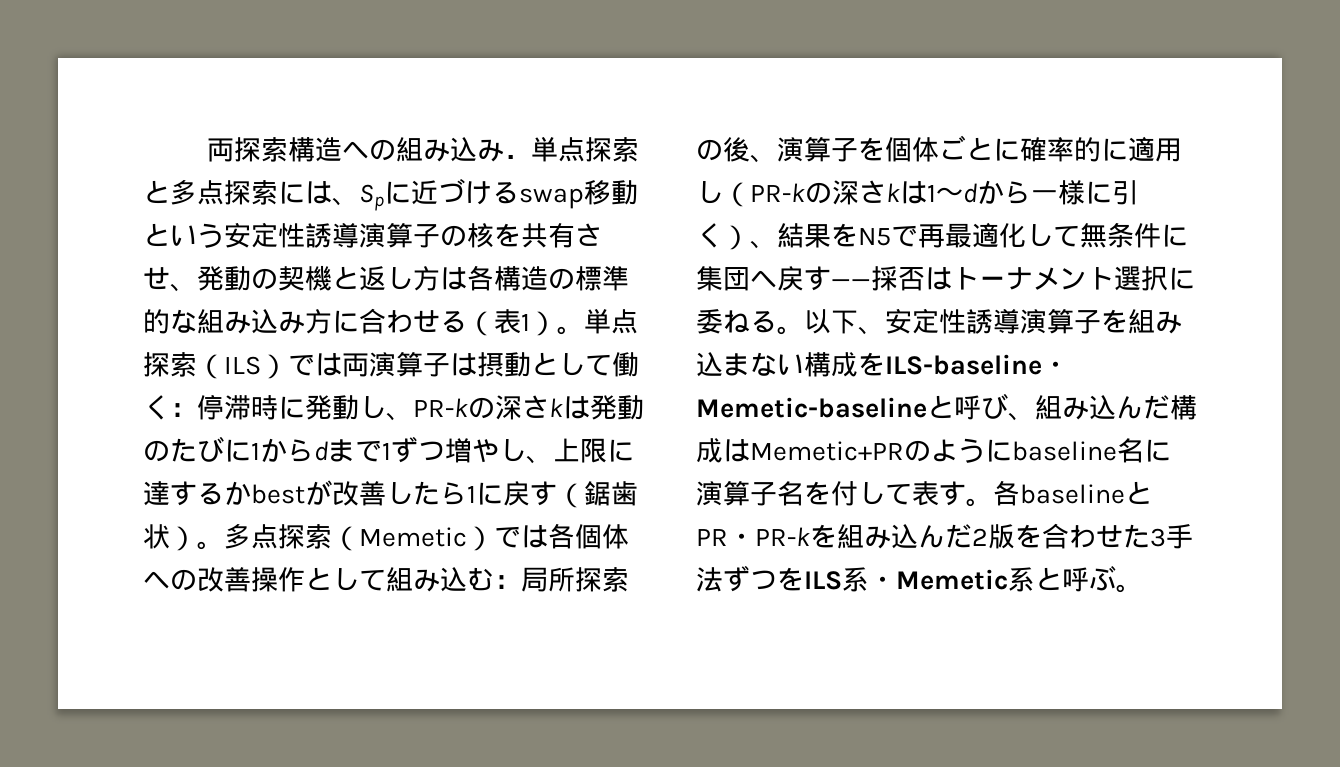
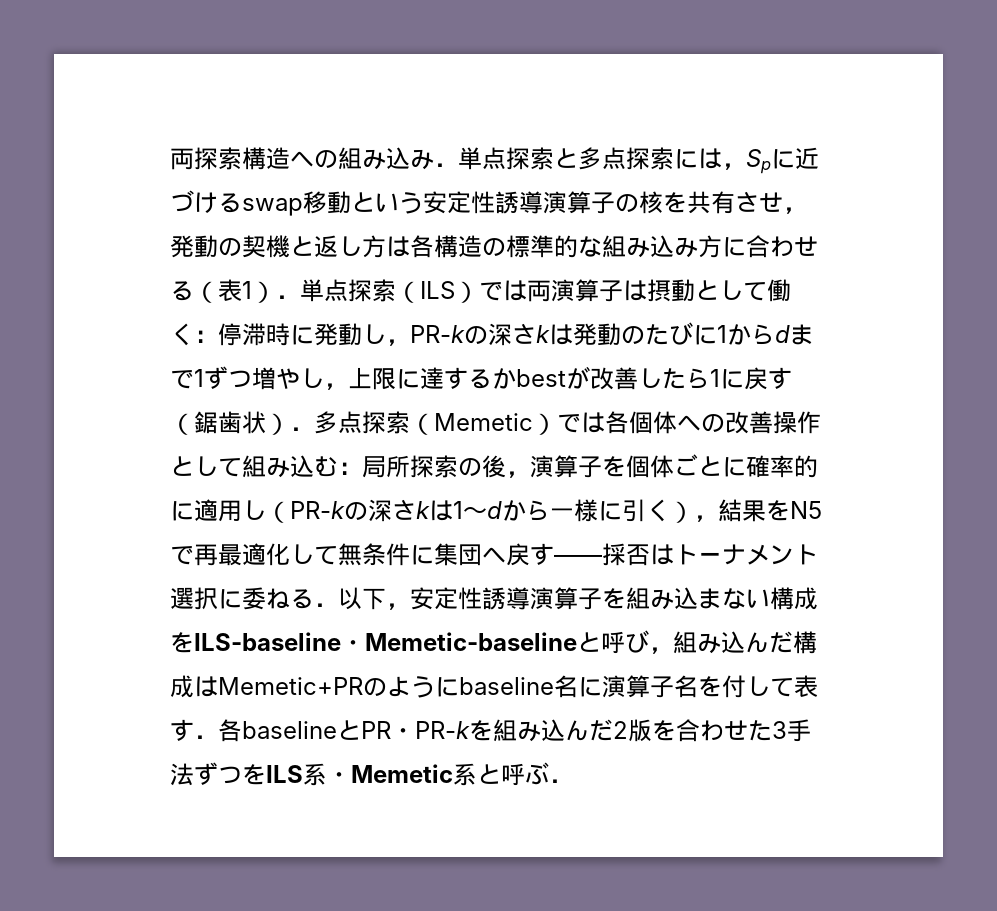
- 両探索構造への組み込み．単点探索と多点探索には、Spに近づけるswap移動という安定性誘導演算子の核を共有させ、発動の契機と返し方は各構造の標準的な組み込み方に合わせる（表1）。単点探索（ILS）では両演算子は摂動として働く：
+ 両探索構造への組み込み．単点探索と多点探索には，Spに近づけるswap移動という安定性誘導演算子の核を共有させ，発動の契機と返し方は各構造の標準的な組み込み方に合わせる（表1）．単点探索（ILS）では両演算子は摂動として働く：
- 停滞時に発動し、PR-kの深さkは発動のたびに1からdまで1ずつ増やし、上限に達するかbestが改善したら1に戻す（鋸歯状）。多点探索（Memetic）では各個体への改善操作として組み込む：
+ 停滞時に発動し，PR-kの深さkは発動のたびに1からdまで1ずつ増やし，上限に達するかbestが改善したら1に戻す（鋸歯状）．多点探索（Memetic）では各個体への改善操作として組み込む：
- 局所探索の後、演算子を個体ごとに確率的に適用し（PR-kの深さkは1〜dから一様に引く）、結果をN5で再最適化して無条件に集団へ戻す——採否はトーナメント選択に委ねる。以下、安定性誘導演算子を組み込まない構成をILS-baseline・Memetic-baselineと呼び、組み込んだ構成はMemetic+PRのようにbaseline名に演算子名を付して表す。各baselineとPR・PR-kを組み込んだ2版を合わせた3手法ずつをILS系・Memetic系と呼ぶ。
+ 局所探索の後，演算子を個体ごとに確率的に適用し（PR-kの深さkは1〜dから一様に引く），結果をN5で再最適化して無条件に集団へ戻す——採否はトーナメント選択に委ねる．以下，安定性誘導演算子を組み込まない構成をILS-baseline・Memetic-baselineと呼び，組み込んだ構成はMemetic+PRのようにbaseline名に演算子名を付して表す．各baselineとPR・PR-kを組み込んだ2版を合わせた3手法ずつをILS系・Memetic系と呼ぶ．

